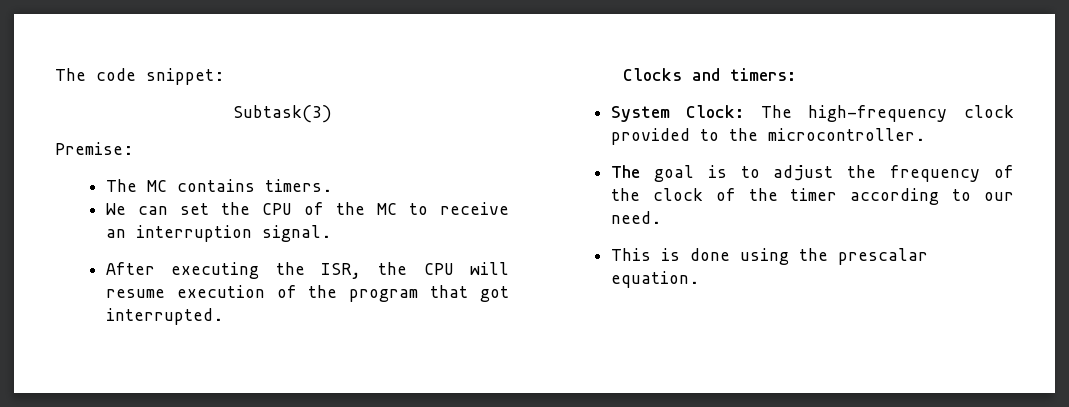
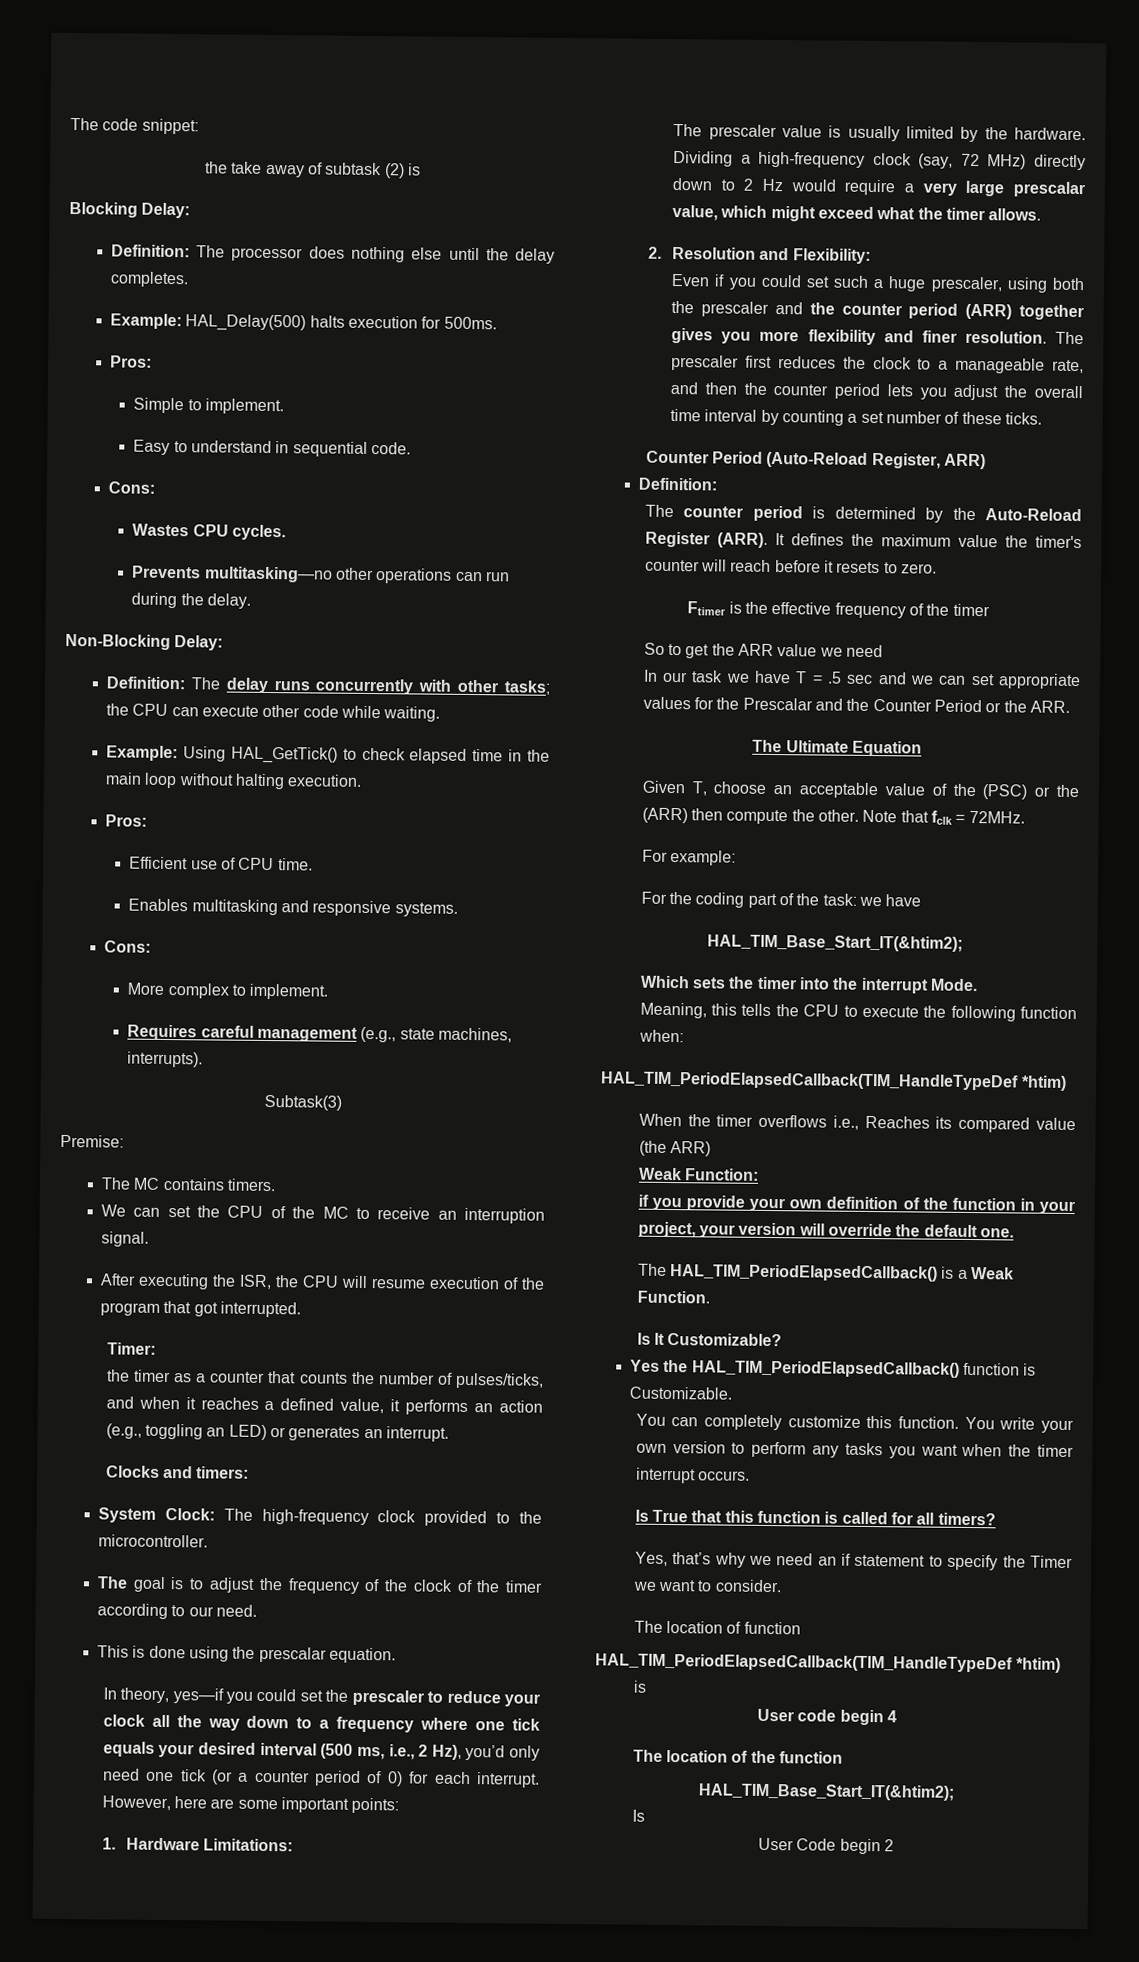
+ the take away of subtask (2) is
+ Blocking Delay:
+ Definition: The processor does nothing else until the delay completes.
+ Example: HAL_Delay(500) halts execution for 500ms.
+ Pros:
+ Simple to implement.
+ Easy to understand in sequential code.
+ Cons:
+ Wastes CPU cycles.
+ Prevents multitasking—no other operations can run during the delay.
+ Non-Blocking Delay:
+ Definition: The delay runs concurrently with other tasks; the CPU can execute other code while waiting.
+ Example: Using HAL_GetTick() to check elapsed time in the main loop without halting execution.
+ Pros:
+ Efficient use of CPU time.
+ Enables multitasking and responsive systems.
+ Cons:
+ More complex to implement.
+ Requires careful management (e.g., state machines, interrupts).
+ Timer:
+ the timer as a counter that counts the number of pulses/ticks, and when it reaches a defined value, it performs an action (e.g., toggling an LED) or generates an interrupt.
+ In theory, yes—if you could set the prescaler to reduce your clock all the way down to a frequency where one tick equals your desired interval (500 ms, i.e., 2 Hz), you’d only need one tick (or a counter period of 0) for each interrupt. However, here are some important points:
+ 1. Hardware Limitations:
+ The prescaler value is usually limited by the hardware. Dividing a high-frequency clock (say, 72 MHz) directly down to 2 Hz would require a very large prescalar value, which might exceed what the timer allows.
+ 2. Resolution and Flexibility:
+ Even if you could set such a huge prescaler, using both the prescaler and the counter period (ARR) together gives you more flexibility and finer resolution. The prescaler first reduces the clock to a manageable rate, and then the counter period lets you adjust the overall time interval by counting a set number of these ticks.
+ Counter Period (Auto-Reload Register, ARR)
+ Definition:
+ The counter period is determined by the Auto-Reload Register (ARR). It defines the maximum value the timer's counter will reach before it resets to zero.
+ Ftimer is the effective frequency of the timer
+ So to get the ARR value we need
+ In our task we have T = .5 sec and we can set appropriate values for the Prescalar and the Counter Period or the ARR.
+ The Ultimate Equation
+ Given T, choose an acceptable value of the (PSC) or the (ARR) then compute the other. Note that fclk = 72MHz.
+ For example:
+ For the coding part of the task: we have
+ HAL_TIM_Base_Start_IT(&htim2);
+ Which sets the timer into the interrupt Mode.
+ Meaning, this tells the CPU to execute the following function when:
+ HAL_TIM_PeriodElapsedCallback(TIM_HandleTypeDef *htim)
+ When the timer overflows i.e., Reaches its compared value (the ARR)
+ Weak Function:
+ if you provide your own definition of the function in your project, your version will override the default one.
+ The HAL_TIM_PeriodElapsedCallback() is a Weak Function.
+ Is It Customizable?
+ Yes the HAL_TIM_PeriodElapsedCallback() function is Customizable.
+ You can completely customize this function. You write your own version to perform any tasks you want when the timer interrupt occurs.
+ Is True that this function is called for all timers?
+ Yes, that’s why we need an if statement to specify the Timer we want to consider.
+ The location of function
+ HAL_TIM_PeriodElapsedCallback(TIM_HandleTypeDef *htim)
+ is
+ User code begin 4
+ The location of the function
+ HAL_TIM_Base_Start_IT(&htim2);
+ Is
+ User Code begin 2

